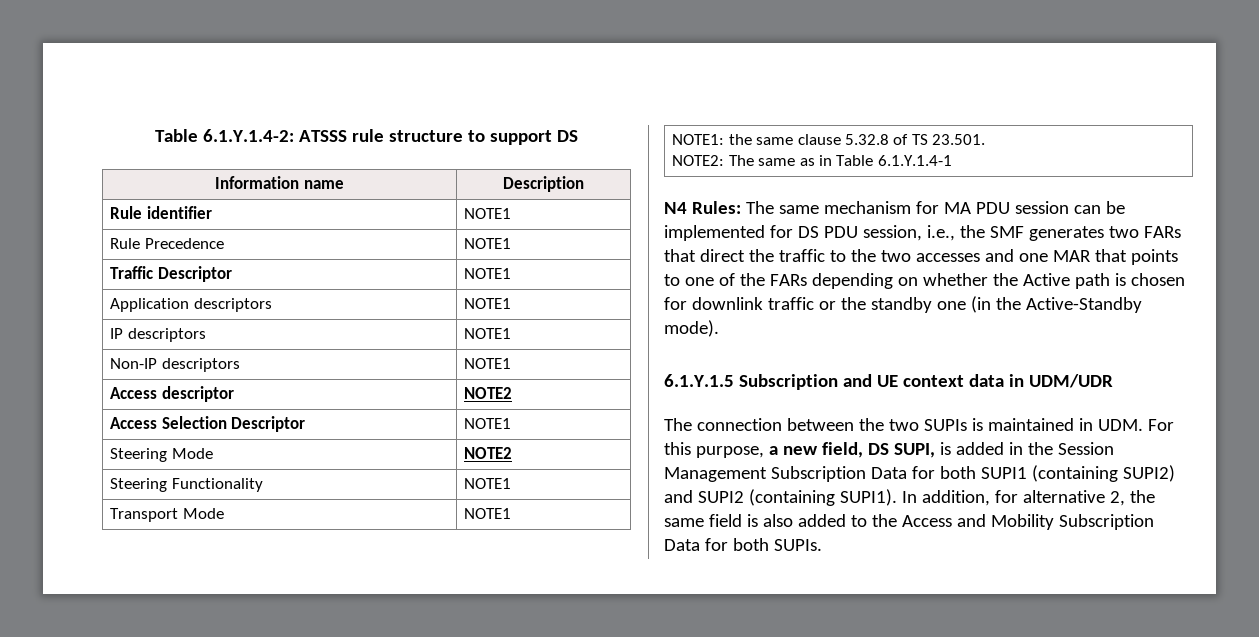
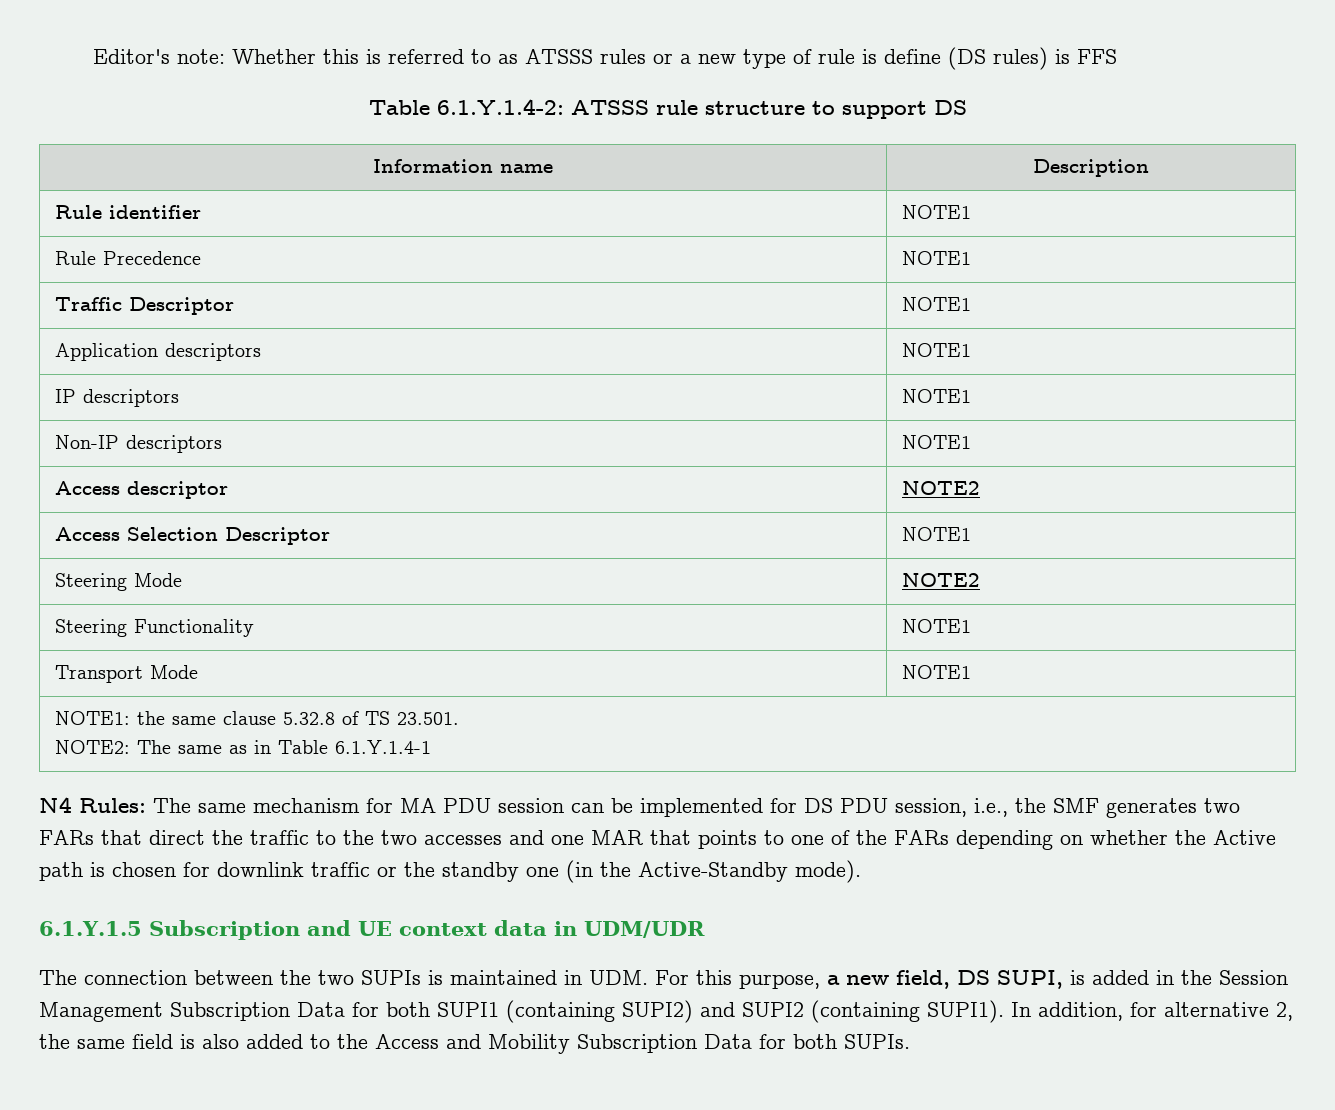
+ Editor's note: Whether this is referred to as ATSSS rules or a new type of rule is define (DS rules) is FFS

